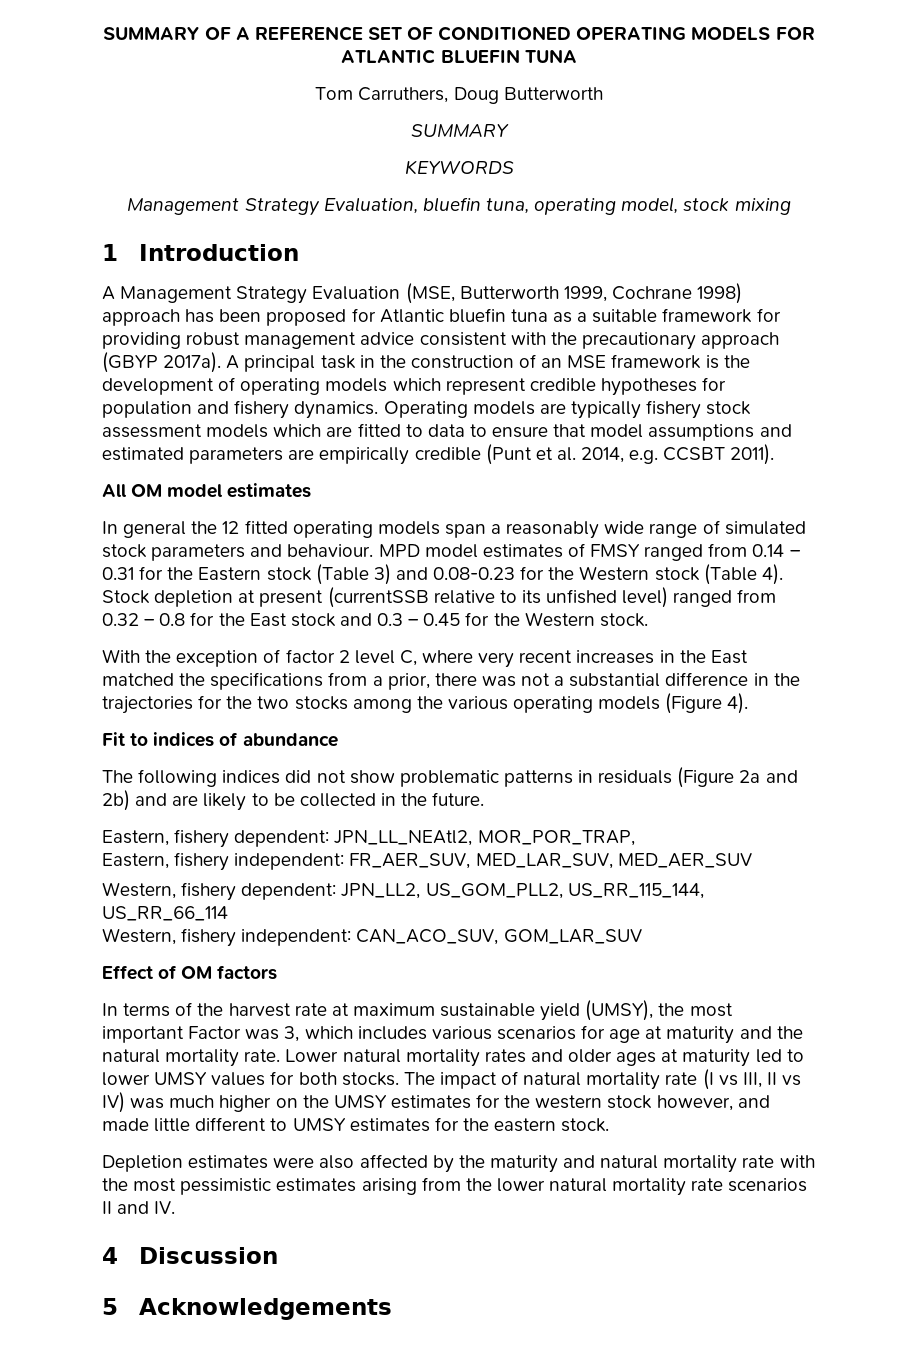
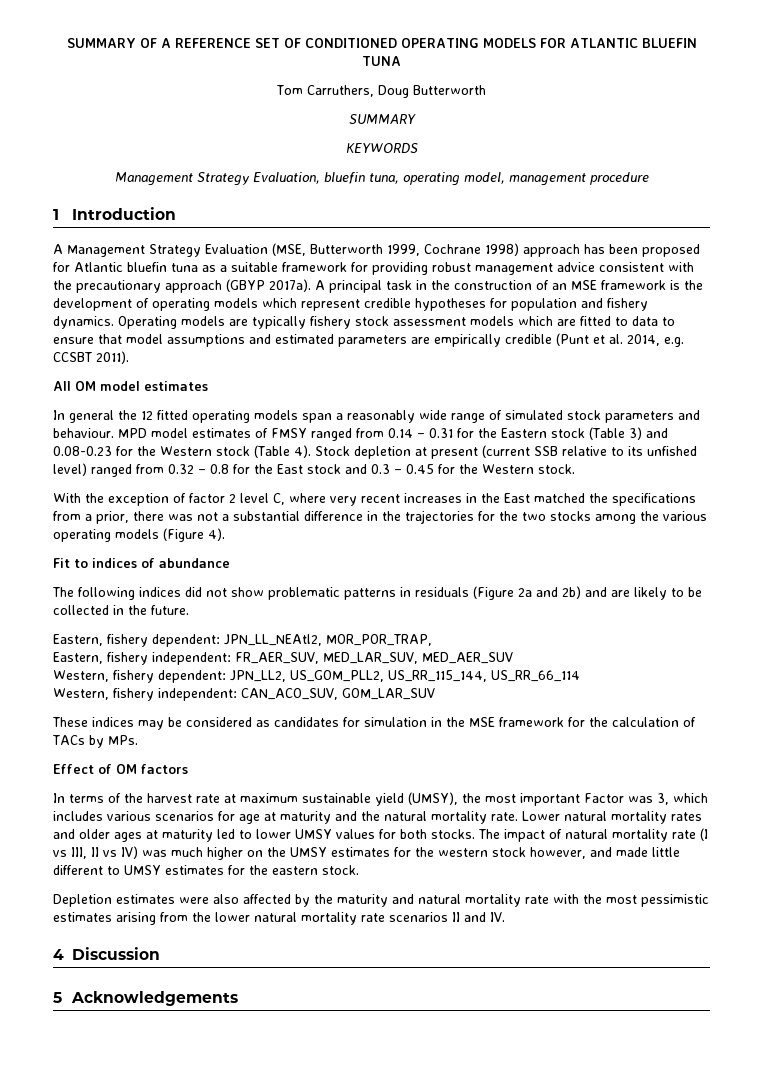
- Management Strategy Evaluation, bluefin tuna, operating model, stock mixing
+ Management Strategy Evaluation, bluefin tuna, operating model, management procedure
- Stock depletion at present (currentSSB relative to its unfished level) ranged from 0.32 – 0.8 for the East stock and 0.3 – 0.45 for the Western stock.
+ Stock depletion at present (current SSB relative to its unfished level) ranged from 0.32 – 0.8 for the East stock and 0.3 – 0.45 for the Western stock.
+ These indices may be considered as candidates for simulation in the MSE framework for the calculation of TACs by MPs.

